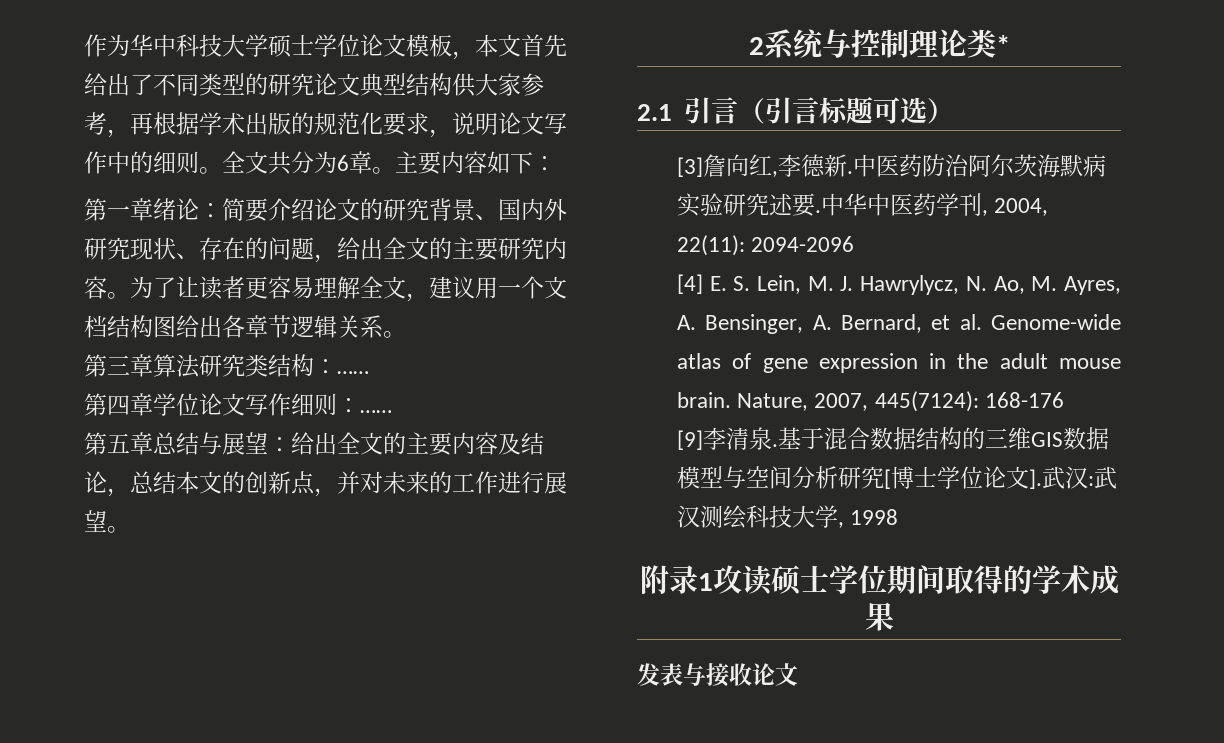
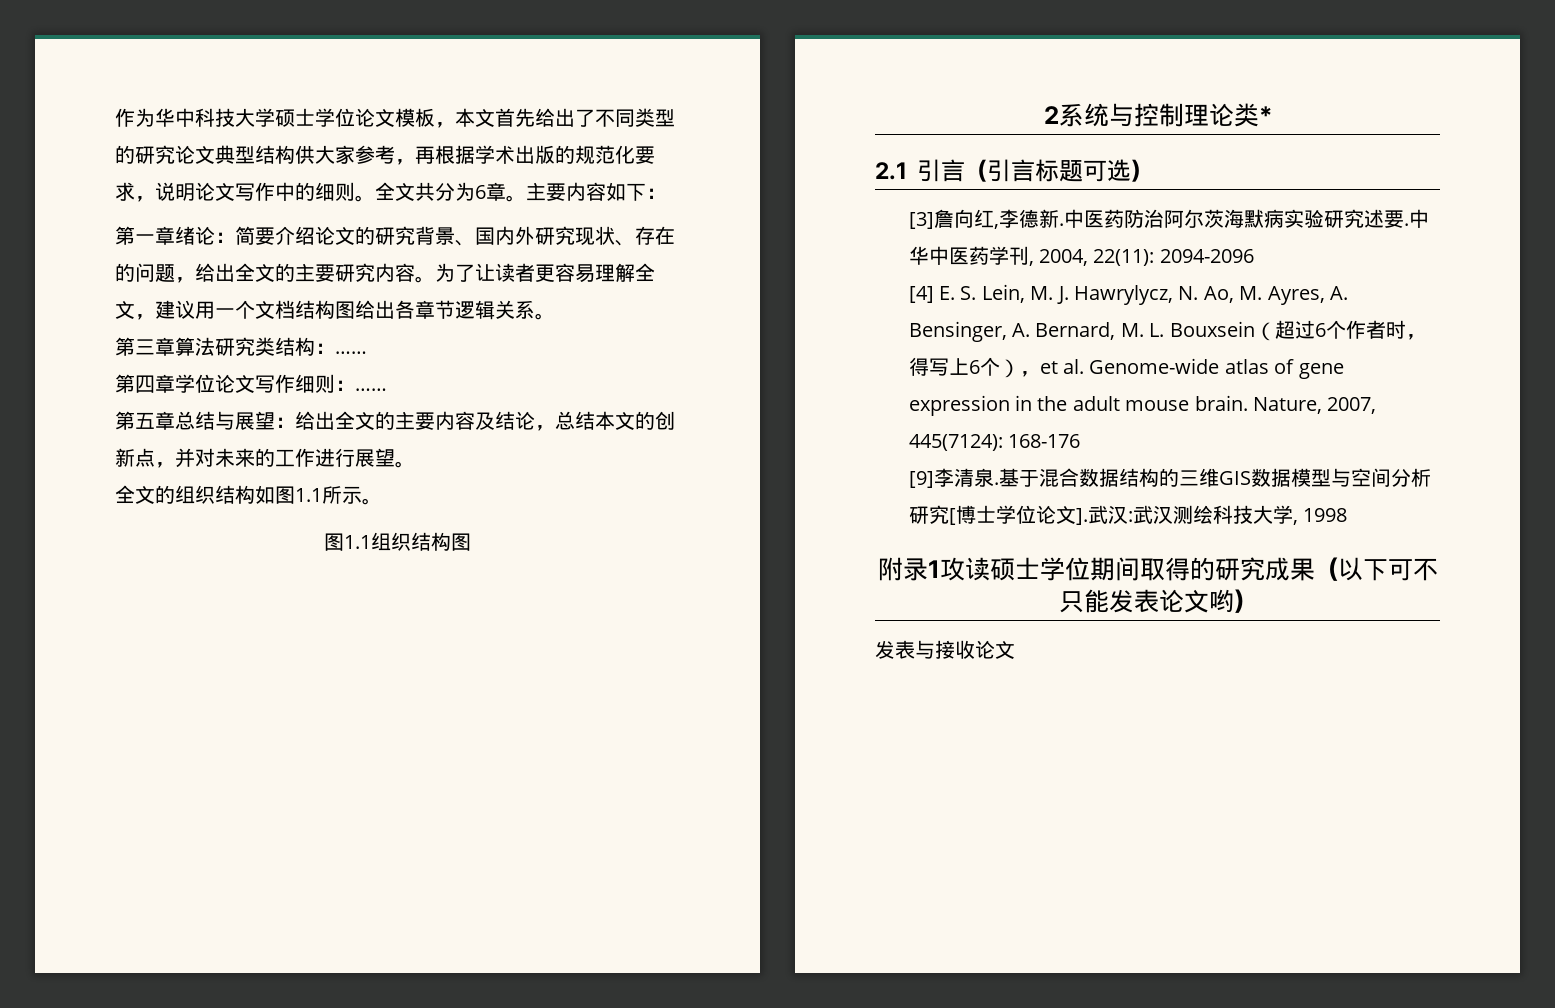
+ 全文的组织结构如图1.1所示。
+ 图1.1组织结构图
- [4] E. S. Lein, M. J. Hawrylycz, N. Ao, M. Ayres, A. Bensinger, A. Bernard, et al. Genome-wide atlas of gene expression in the adult mouse brain.
+ [4] E. S. Lein, M. J. Hawrylycz, N. Ao, M. Ayres, A. Bensinger, A. Bernard, M. L. Bouxsein（超过6个作者时，得写上6个），et al. Genome-wide atlas of gene expression in the adult mouse brain.
- 附录1攻读硕士学位期间取得的学术成果
+ 附录1攻读硕士学位期间取得的研究成果（以下可不只能发表论文哟）

